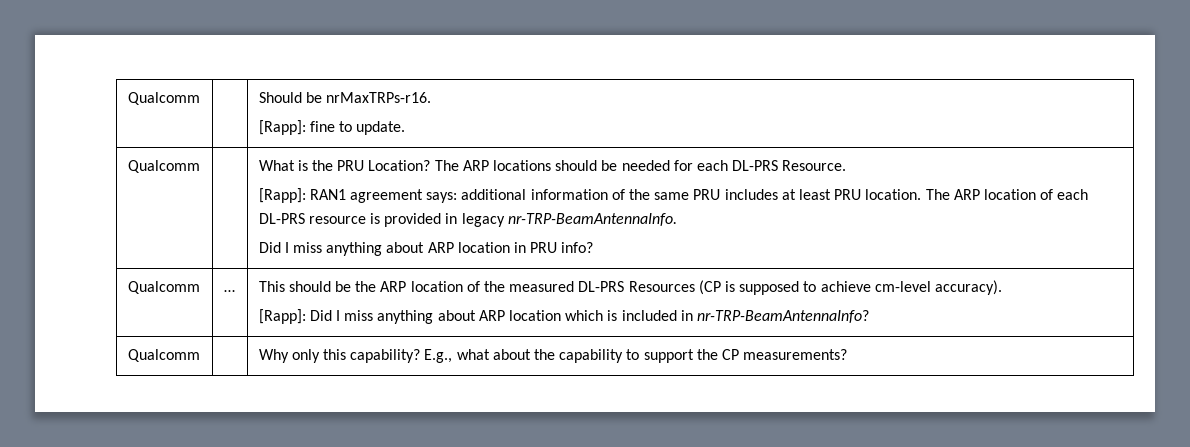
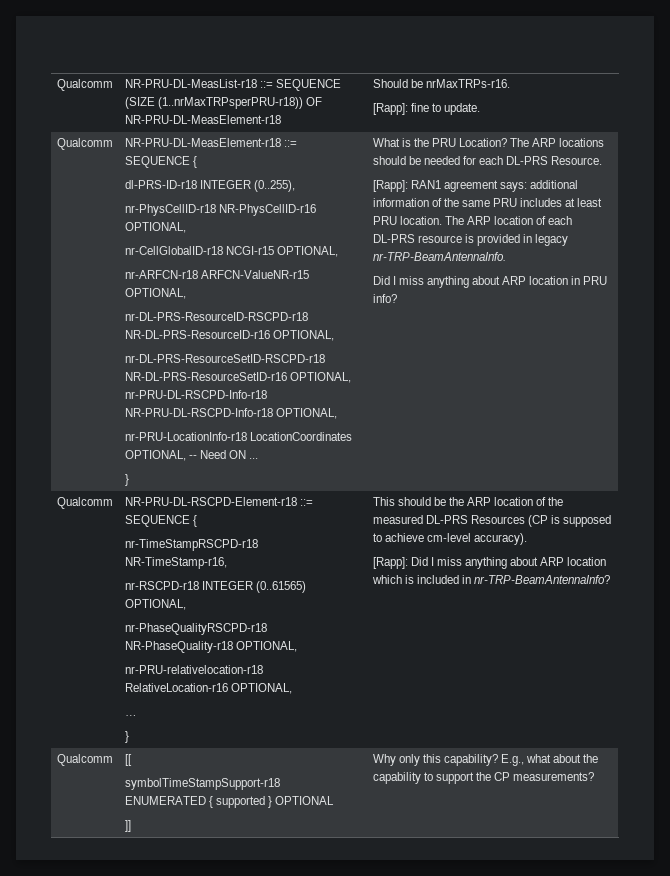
- Qualcomm | | Should be nrMaxTRPs-r16.
+ Qualcomm | NR-PRU-DL-MeasList-r18 ::= SEQUENCE (SIZE (1..nrMaxTRPsperPRU-r18)) OF NR-PRU-DL-MeasElement-r18 | Should be nrMaxTRPs-r16.
+ NR-PRU-DL-MeasElement-r18 ::= SEQUENCE {
+ dl-PRS-ID-r18 INTEGER (0..255),
+ nr-PhysCellID-r18 NR-PhysCellID-r16 OPTIONAL,
+ nr-CellGlobalID-r18 NCGI-r15 OPTIONAL,
+ nr-ARFCN-r18 ARFCN-ValueNR-r15 OPTIONAL,
+ nr-DL-PRS-ResourceID-RSCPD-r18 NR-DL-PRS-ResourceID-r16 OPTIONAL,
+ nr-DL-PRS-ResourceSetID-RSCPD-r18 NR-DL-PRS-ResourceSetID-r16 OPTIONAL, nr-PRU-DL-RSCPD-Info-r18 NR-PRU-DL-RSCPD-Info-r18 OPTIONAL,
+ nr-PRU-LocationInfo-r18 LocationCoordinates OPTIONAL, -- Need ON ...
+ }
+ NR-PRU-DL-RSCPD-Element-r18 ::= SEQUENCE {
+ nr-TimeStampRSCPD-r18 NR-TimeStamp-r16,
+ nr-RSCPD-r18 INTEGER (0..61565) OPTIONAL,
+ nr-PhaseQualityRSCPD-r18 NR-PhaseQuality-r18 OPTIONAL,
+ nr-PRU-relativelocation-r18 RelativeLocation-r16 OPTIONAL,
  …
+ }
- Qualcomm | | Why only this capability? E.g., what about the capability to support the CP measurements?
+ Qualcomm | [[
+ symbolTimeStampSupport-r18 ENUMERATED { supported } OPTIONAL
+ ]] | Why only this capability? E.g., what about the capability to support the CP measurements?

